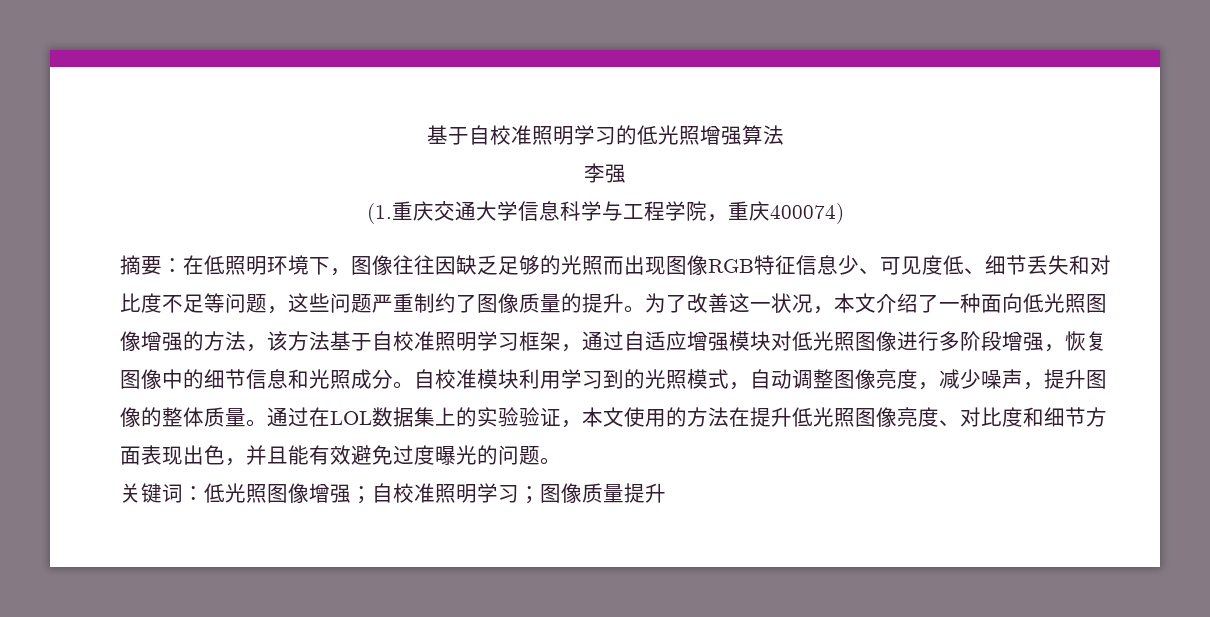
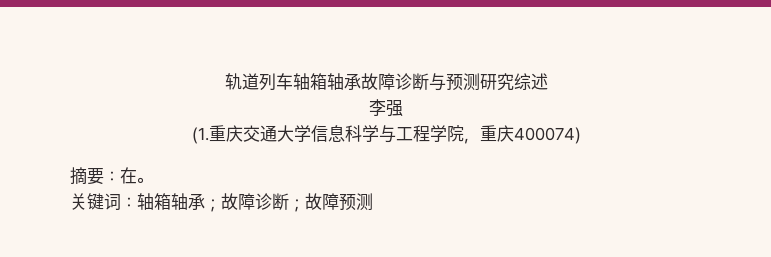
- 基于自校准照明学习的低光照增强算法
+ 轨道列车轴箱轴承故障诊断与预测研究综述
- 摘要：在低照明环境下，图像往往因缺乏足够的光照而出现图像RGB特征信息少、可见度低、细节丢失和对比度不足等问题，这些问题严重制约了图像质量的提升。为了改善这一状况，本文介绍了一种面向低光照图像增强的方法，该方法基于自校准照明学习框架，通过自适应增强模块对低光照图像进行多阶段增强，恢复图像中的细节信息和光照成分。自校准模块利用学习到的光照模式，自动调整图像亮度，减少噪声，提升图像的整体质量。通过在LOL数据集上的实验验证，本文使用的方法在提升低光照图像亮度、对比度和细节方面表现出色，并且能有效避免过度曝光的问题。
- 关键词：低光照图像增强；自校准照明学习；图像质量提升
+ 摘要：在。
+ 关键词：轴箱轴承；故障诊断；故障预测

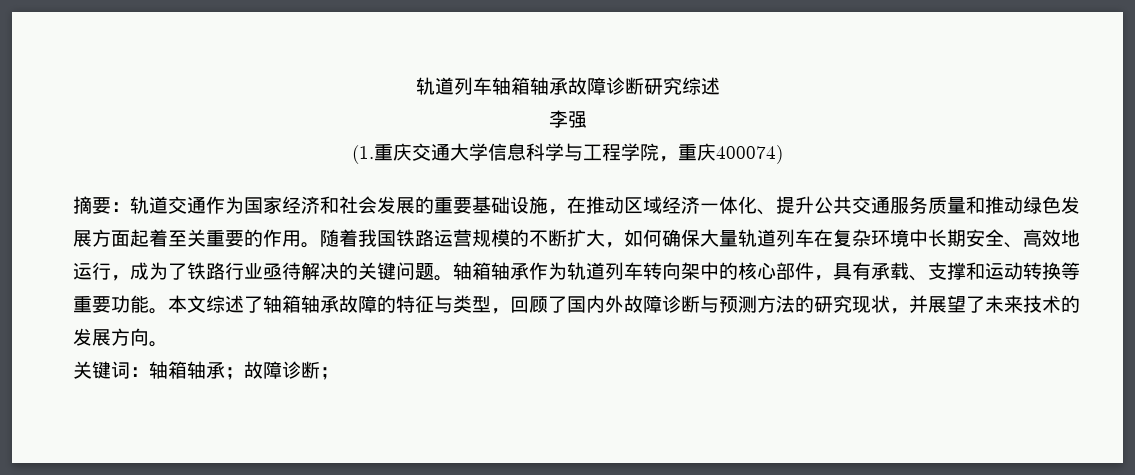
- 轨道列车轴箱轴承故障诊断与预测研究综述
+ 轨道列车轴箱轴承故障诊断研究综述
- 摘要：在。
+ 摘要：轨道交通作为国家经济和社会发展的重要基础设施，在推动区域经济一体化、提升公共交通服务质量和推动绿色发展方面起着至关重要的作用。随着我国铁路运营规模的不断扩大，如何确保大量轨道列车在复杂环境中长期安全、高效地运行，成为了铁路行业亟待解决的关键问题。轴箱轴承作为轨道列车转向架中的核心部件，具有承载、支撑和运动转换等重要功能。本文综述了轴箱轴承故障的特征与类型，回顾了国内外故障诊断与预测方法的研究现状，并展望了未来技术的发展方向。
- 关键词：轴箱轴承；故障诊断；故障预测
+ 关键词：轴箱轴承；故障诊断；

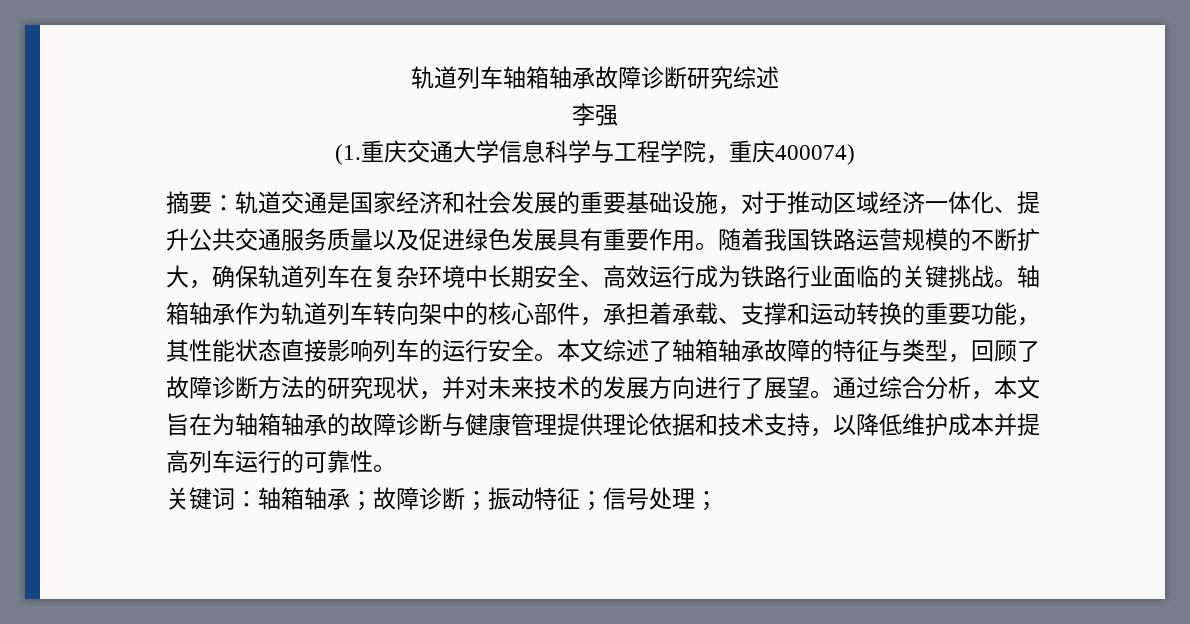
- 摘要：轨道交通作为国家经济和社会发展的重要基础设施，在推动区域经济一体化、提升公共交通服务质量和推动绿色发展方面起着至关重要的作用。
+ 摘要：轨道交通是国家经济和社会发展的重要基础设施，对于推动区域经济一体化、提升公共交通服务质量以及促进绿色发展具有重要作用。
- 随着我国铁路运营规模的不断扩大，如何确保大量轨道列车在复杂环境中长期安全、高效地运行，成为了铁路行业亟待解决的关键问题。
+ 随着我国铁路运营规模的不断扩大，确保轨道列车在复杂环境中长期安全、高效运行成为铁路行业面临的关键挑战。
- 轴箱轴承作为轨道列车转向架中的核心部件，具有承载、支撑和运动转换等重要功能。
+ 轴箱轴承作为轨道列车转向架中的核心部件，承担着承载、支撑和运动转换的重要功能，其性能状态直接影响列车的运行安全。
- 本文综述了轴箱轴承故障的特征与类型，回顾了国内外故障诊断与预测方法的研究现状，并展望了未来技术的发展方向。
+ 本文综述了轴箱轴承故障的特征与类型，回顾了故障诊断方法的研究现状，并对未来技术的发展方向进行了展望。通过综合分析，本文旨在为轴箱轴承的故障诊断与健康管理提供理论依据和技术支持，以降低维护成本并提高列车运行的可靠性。
- 关键词：轴箱轴承；故障诊断；
+ 关键词：轴箱轴承；故障诊断；振动特征；信号处理；

